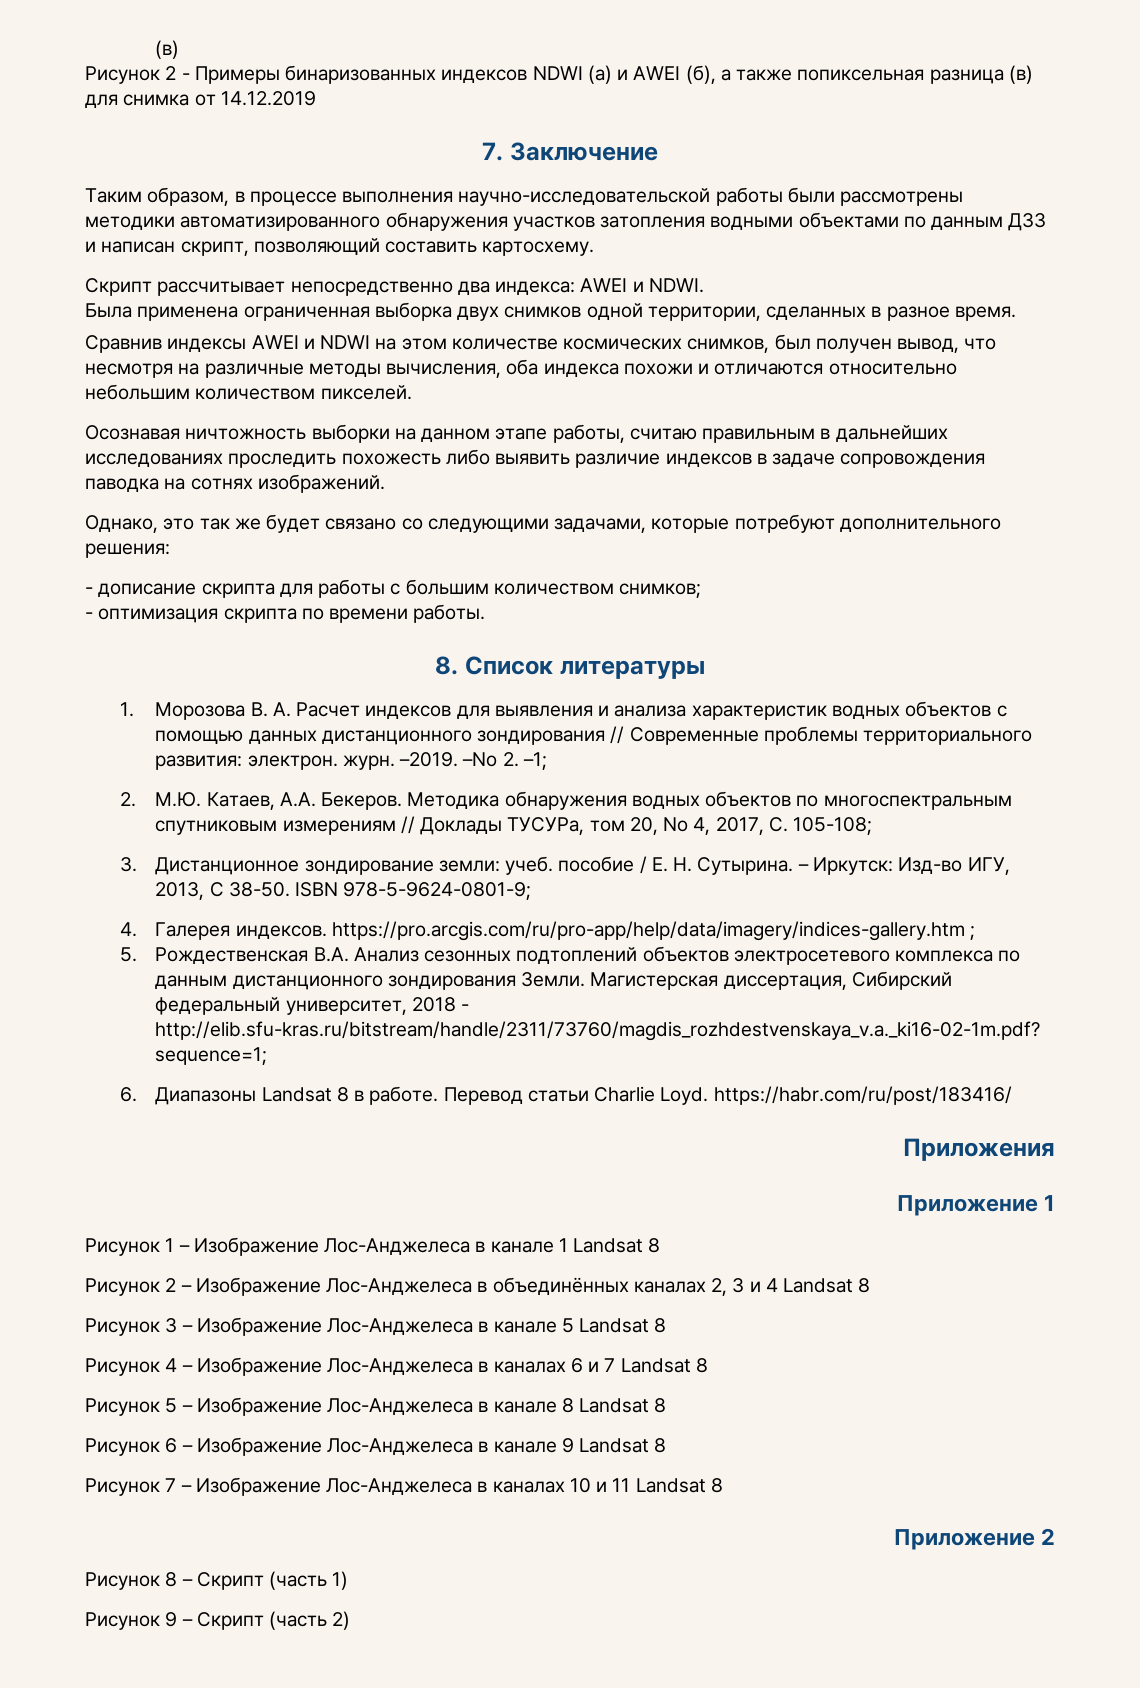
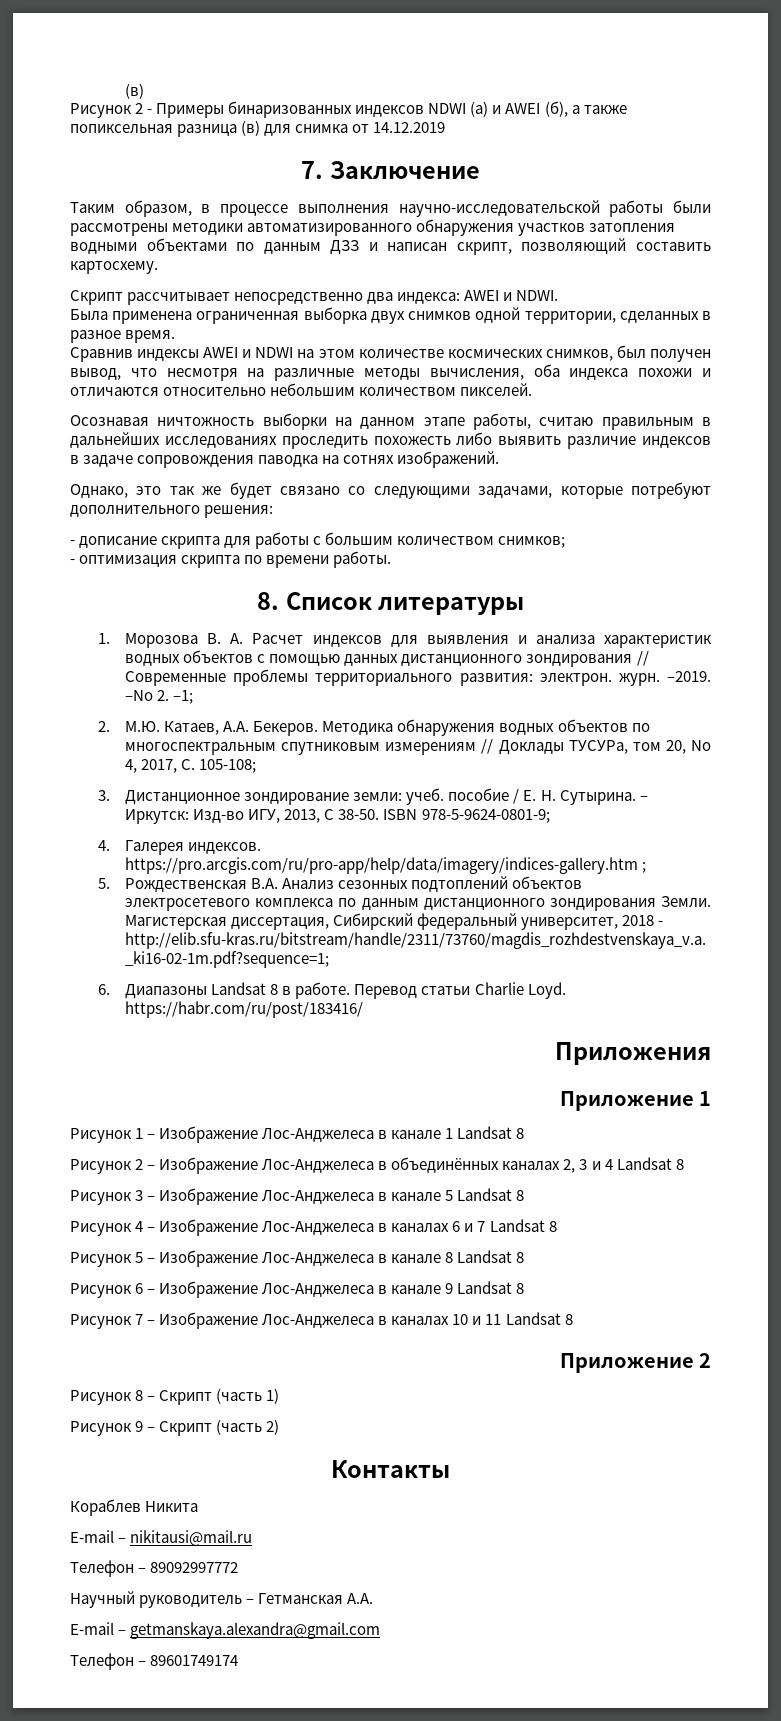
+ Контакты
+ Кораблев Никита
+ E-mail – nikitausi@mail.ru
+ Телефон – 89092997772
+ Научный руководитель – Гетманская А.А.
+ E-mail – getmanskaya.alexandra@gmail.com
+ Телефон – 89601749174

